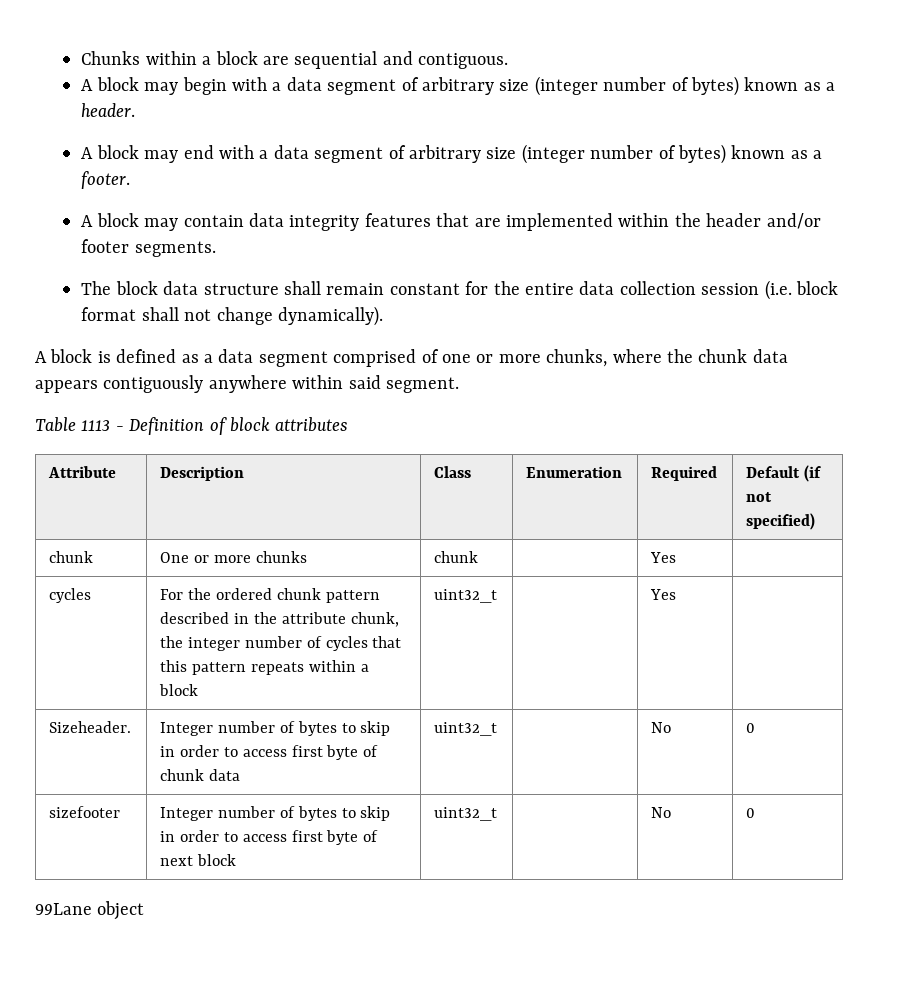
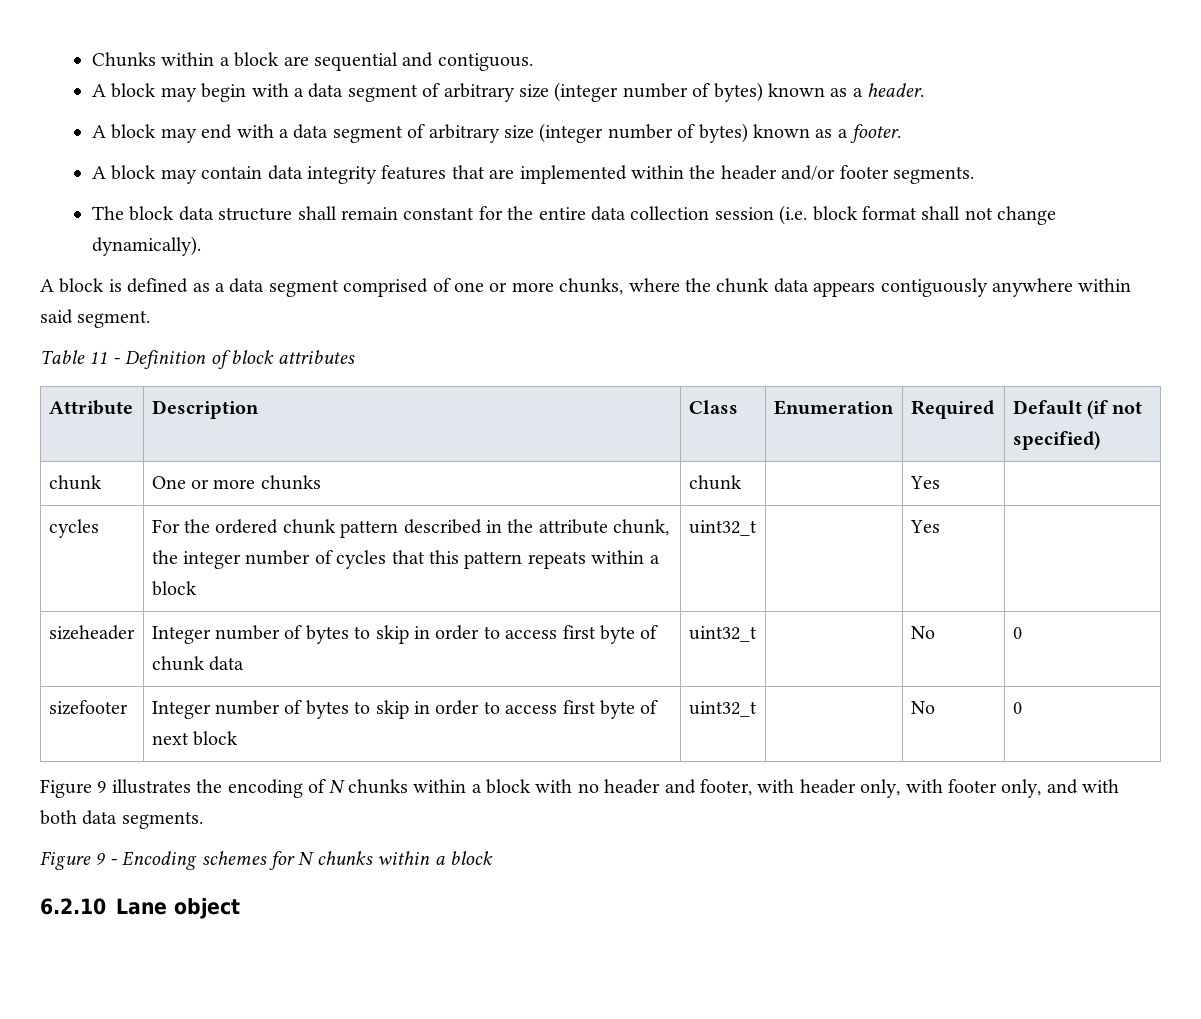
- Table 1113 - Definition of block attributes
+ Table 11 - Definition of block attributes
- Sizeheader. | Integer number of bytes to skip in order to access first byte of chunk data | uint32_t | | No | 0
+ sizeheader | Integer number of bytes to skip in order to access first byte of chunk data | uint32_t | | No | 0
- 99Lane object
+ Figure 9 illustrates the encoding of N chunks within a block with no header and footer, with header only, with footer only, and with both data segments.
+ Figure 9 - Encoding schemes for N chunks within a block
+ 6.2.10 Lane object

